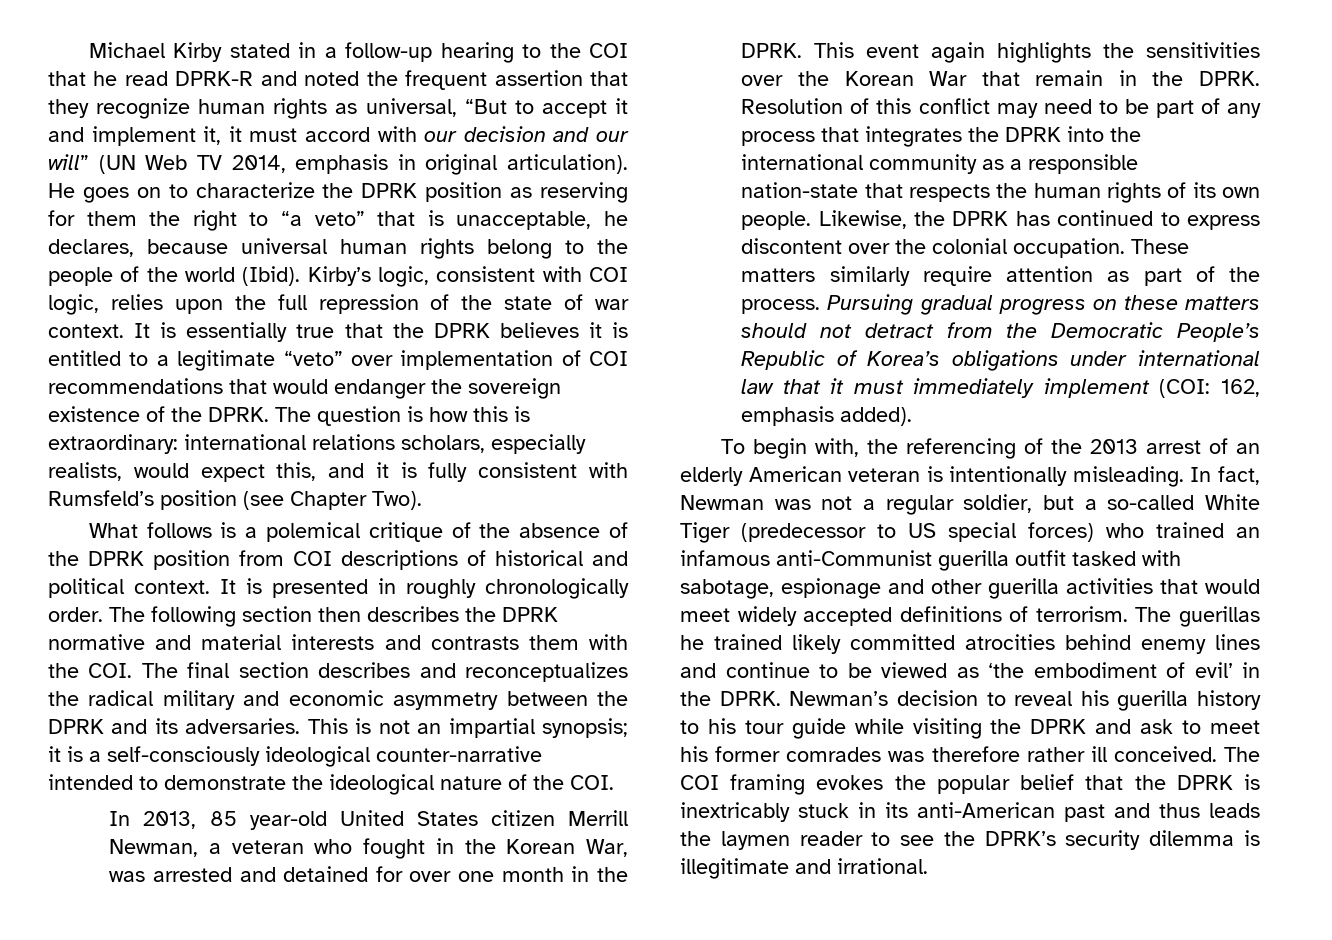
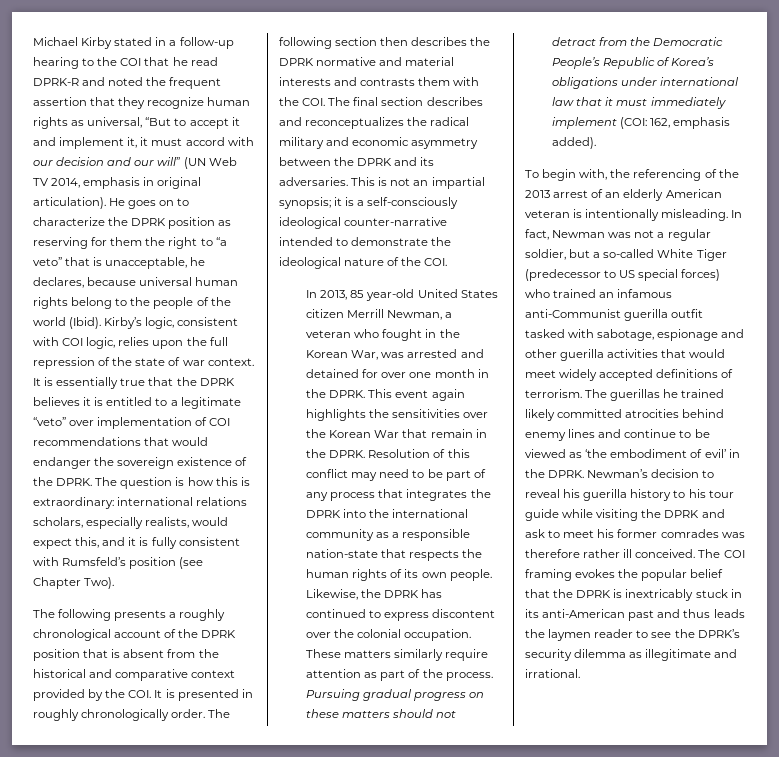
- What follows is a polemical critique of the absence of the DPRK position from COI descriptions of historical and political context. It is presented in roughly chronologically order.
+ The following presents a roughly chronological account of the DPRK position that is absent from the historical and comparative context provided by the COI. It is presented in roughly chronologically order.
- The COI framing evokes the popular belief that the DPRK is inextricably stuck in its anti-American past and thus leads the laymen reader to see the DPRK’s security dilemma is illegitimate and irrational.
+ The COI framing evokes the popular belief that the DPRK is inextricably stuck in its anti-American past and thus leads the laymen reader to see the DPRK’s security dilemma as illegitimate and irrational.

